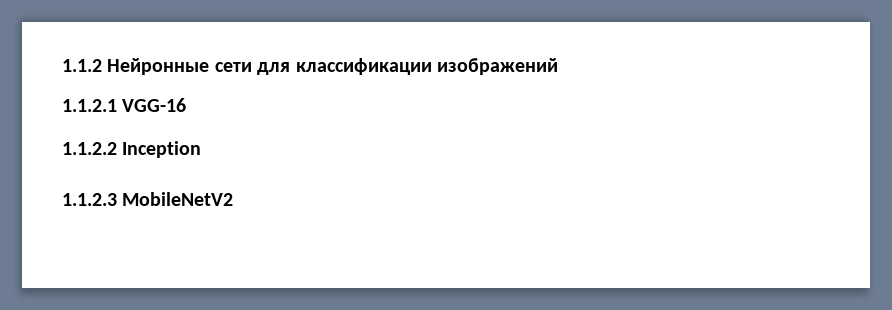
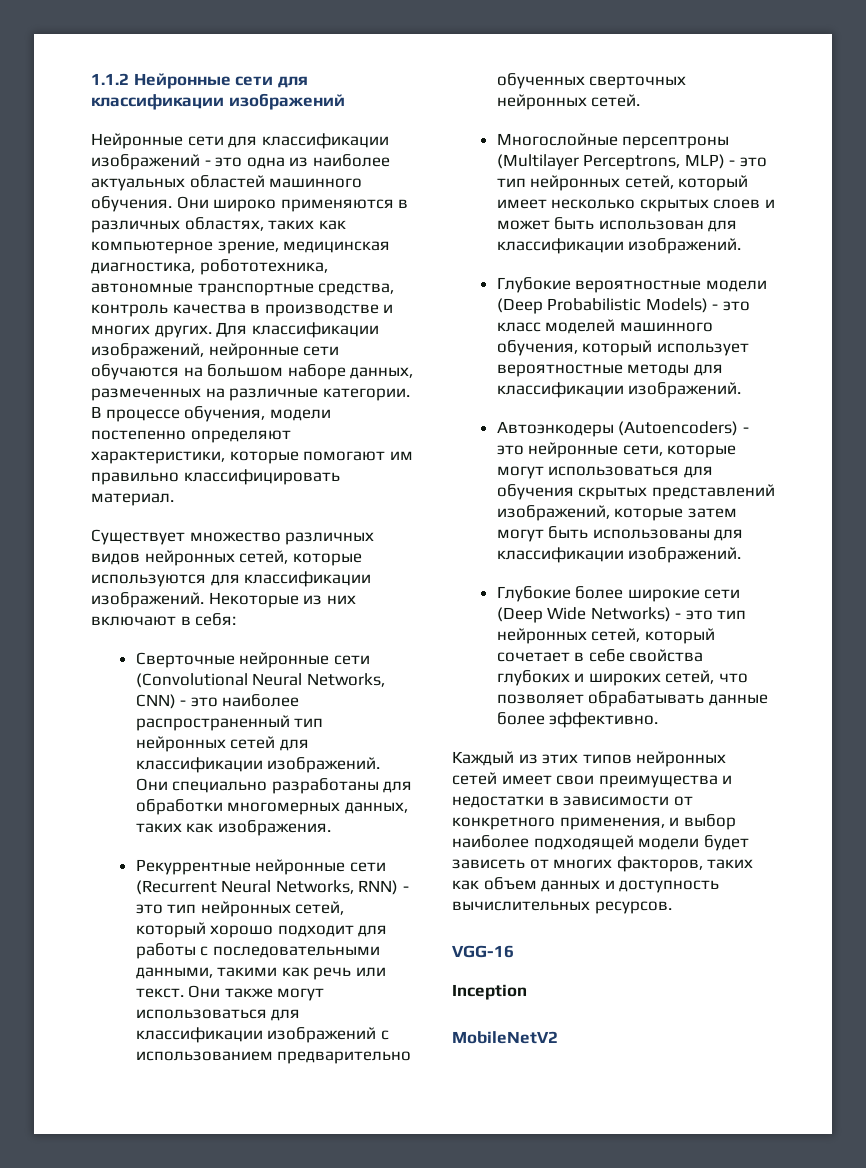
- 1.1.2.1 VGG-16
+ Нейронные сети для классификации изображений - это одна из наиболее актуальных областей машинного обучения. Они широко применяются в различных областях, таких как компьютерное зрение, медицинская диагностика, робототехника, автономные транспортные средства, контроль качества в производстве и многих других. Для классификации изображений, нейронные сети обучаются на большом наборе данных, размеченных на различные категории. В процессе обучения, модели постепенно определяют характеристики, которые помогают им правильно классифицировать материал.
+ Существует множество различных видов нейронных сетей, которые используются для классификации изображений. Некоторые из них включают в себя:
+ Сверточные нейронные сети (Convolutional Neural Networks, CNN) - это наиболее распространенный тип нейронных сетей для классификации изображений. Они специально разработаны для обработки многомерных данных, таких как изображения.
+ Рекуррентные нейронные сети (Recurrent Neural Networks, RNN) - это тип нейронных сетей, который хорошо подходит для работы с последовательными данными, такими как речь или текст. Они также могут использоваться для классификации изображений с использованием предварительно обученных сверточных нейронных сетей.
+ Многослойные персептроны (Multilayer Perceptrons, MLP) - это тип нейронных сетей, который имеет несколько скрытых слоев и может быть использован для классификации изображений.
+ Глубокие вероятностные модели (Deep Probabilistic Models) - это класс моделей машинного обучения, который использует вероятностные методы для классификации изображений.
+ Автоэнкодеры (Autoencoders) - это нейронные сети, которые могут использоваться для обучения скрытых представлений изображений, которые затем могут быть использованы для классификации изображений.
+ Глубокие более широкие сети (Deep Wide Networks) - это тип нейронных сетей, который сочетает в себе свойства глубоких и широких сетей, что позволяет обрабатывать данные более эффективно.
+ Каждый из этих типов нейронных сетей имеет свои преимущества и недостатки в зависимости от конкретного применения, и выбор наиболее подходящей модели будет зависеть от многих факторов, таких как объем данных и доступность вычислительных ресурсов.
+ VGG-16
- 1.1.2.2 Inception
+ Inception
- 1.1.2.3 MobileNetV2
+ MobileNetV2

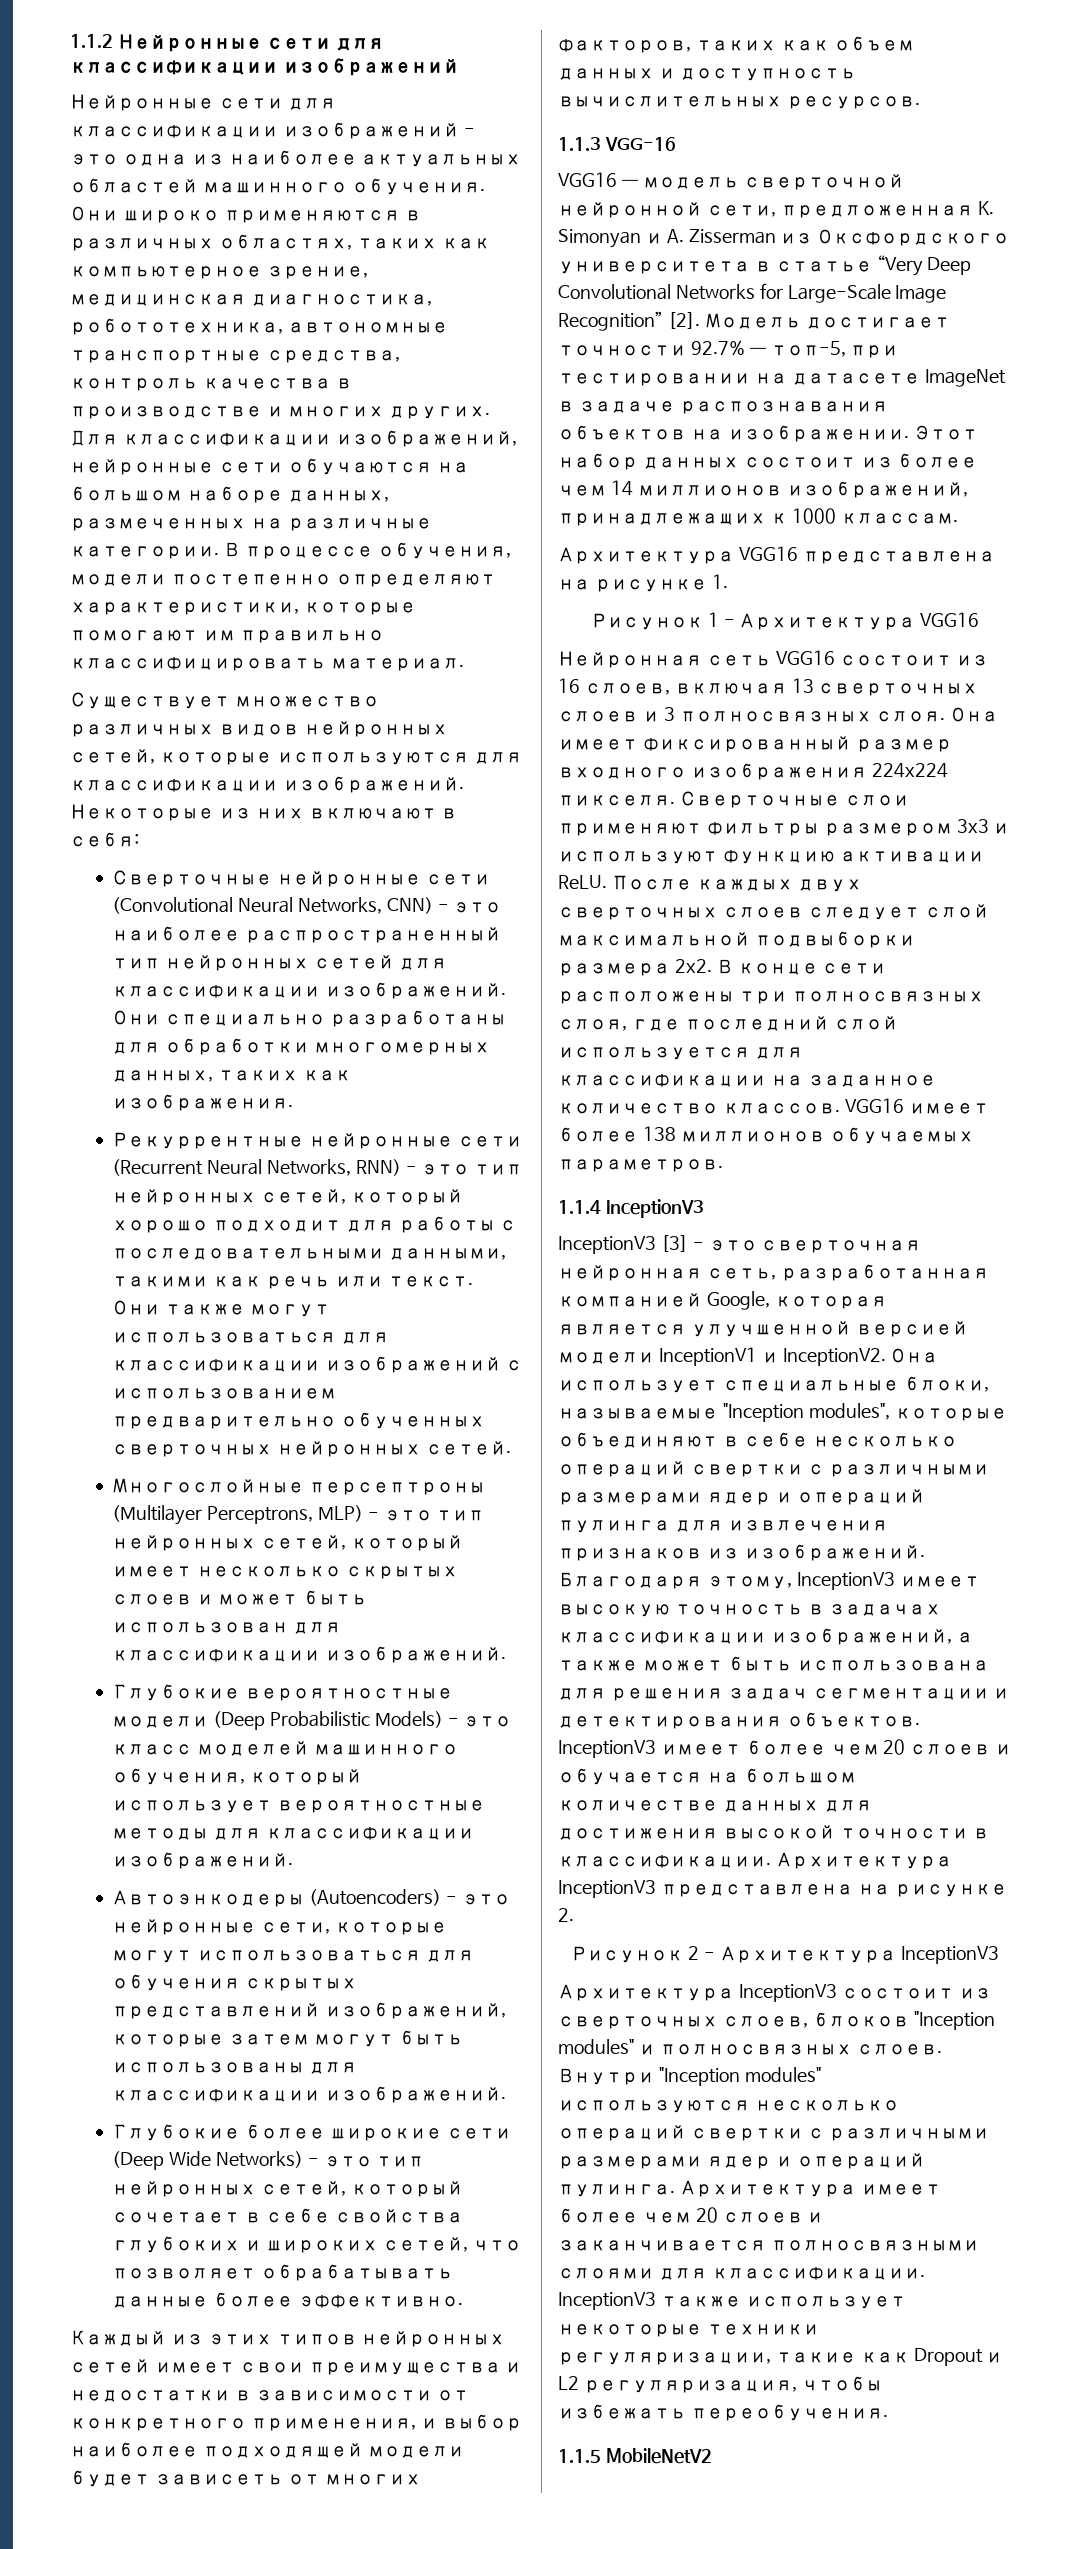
- VGG-16
+ 1.1.3 VGG-16
- Inception
- MobileNetV2
+ VGG16 — модель сверточной нейронной сети, предложенная K. Simonyan и A. Zisserman из Оксфордского университета в статье “Very Deep Convolutional Networks for Large-Scale Image Recognition” [2]. Модель достигает точности 92.7% — топ-5, при тестировании на датасете ImageNet в задаче распознавания объектов на изображении. Этот набор данных состоит из более чем 14 миллионов изображений, принадлежащих к 1000 классам.
+ Архитектура VGG16 представлена на рисунке 1.
+ Рисунок 1 - Архитектура VGG16
+ Нейронная сеть VGG16 состоит из 16 слоев, включая 13 сверточных слоев и 3 полносвязных слоя. Она имеет фиксированный размер входного изображения 224x224 пикселя. Сверточные слои применяют фильтры размером 3x3 и используют функцию активации ReLU. После каждых двух сверточных слоев следует слой максимальной подвыборки размера 2x2. В конце сети расположены три полносвязных слоя, где последний слой используется для классификации на заданное количество классов. VGG16 имеет более 138 миллионов обучаемых параметров.
+ 1.1.4 InceptionV3
+ InceptionV3 [3] - это сверточная нейронная сеть, разработанная компанией Google, которая является улучшенной версией модели InceptionV1 и InceptionV2. Она использует специальные блоки, называемые "Inception modules", которые объединяют в себе несколько операций свертки с различными размерами ядер и операций пулинга для извлечения признаков из изображений. Благодаря этому, InceptionV3 имеет высокую точность в задачах классификации изображений, а также может быть использована для решения задач сегментации и детектирования объектов. InceptionV3 имеет более чем 20 слоев и обучается на большом количестве данных для достижения высокой точности в классификации. Архитектура InceptionV3 представлена на рисунке 2.
+ Рисунок 2 - Архитектура InceptionV3
+ Архитектура InceptionV3 состоит из сверточных слоев, блоков "Inception modules" и полносвязных слоев. Внутри "Inception modules" используются несколько операций свертки с различными размерами ядер и операций пулинга. Архитектура имеет более чем 20 слоев и заканчивается полносвязными слоями для классификации. InceptionV3 также использует некоторые техники регуляризации, такие как Dropout и L2 регуляризация, чтобы избежать переобучения.
+ 1.1.5 MobileNetV2

